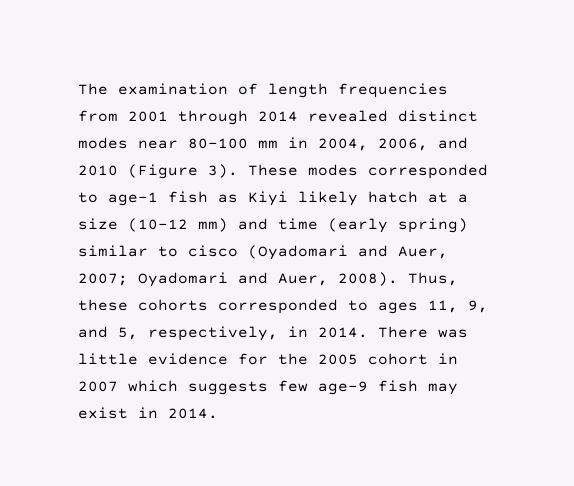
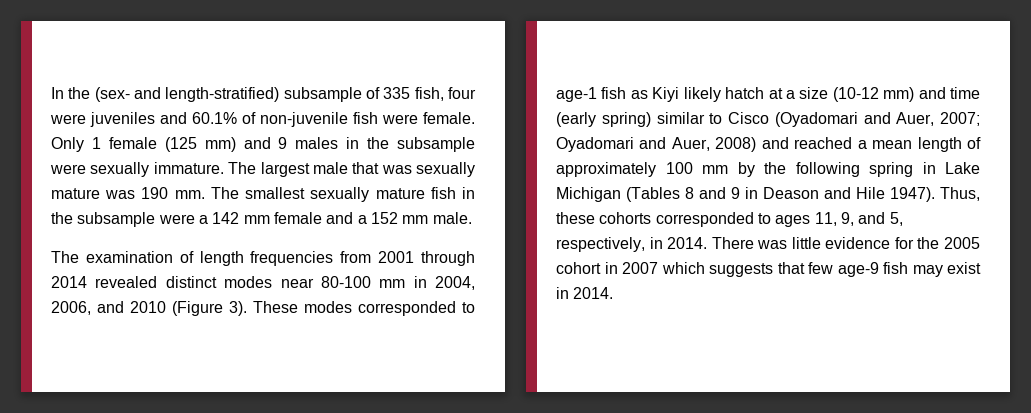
+ In the (sex- and length-stratified) subsample of 335 fish, four were juveniles and 60.1% of non-juvenile fish were female. Only 1 female (125 mm) and 9 males in the subsample were sexually immature. The largest male that was sexually mature was 190 mm. The smallest sexually mature fish in the subsample were a 142 mm female and a 152 mm male.
- These modes corresponded to age-1 fish as Kiyi likely hatch at a size (10-12 mm) and time (early spring) similar to cisco (Oyadomari and Auer, 2007; Oyadomari and Auer, 2008).
+ These modes corresponded to age-1 fish as Kiyi likely hatch at a size (10-12 mm) and time (early spring) similar to Cisco (Oyadomari and Auer, 2007; Oyadomari and Auer, 2008) and reached a mean length of approximately 100 mm by the following spring in Lake Michigan (Tables 8 and 9 in Deason and Hile 1947).
- There was little evidence for the 2005 cohort in 2007 which suggests few age-9 fish may exist in 2014.
+ There was little evidence for the 2005 cohort in 2007 which suggests that few age-9 fish may exist in 2014.

